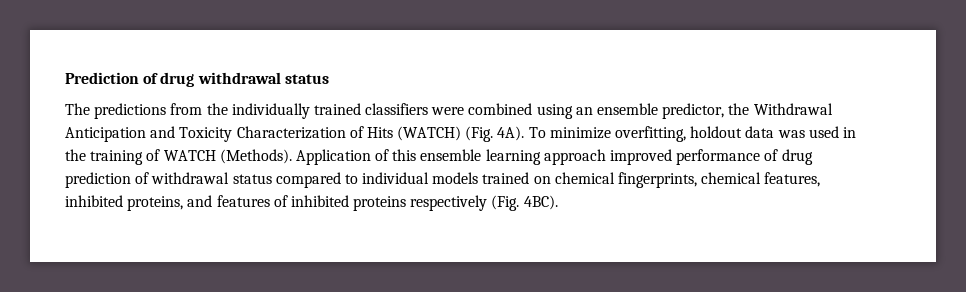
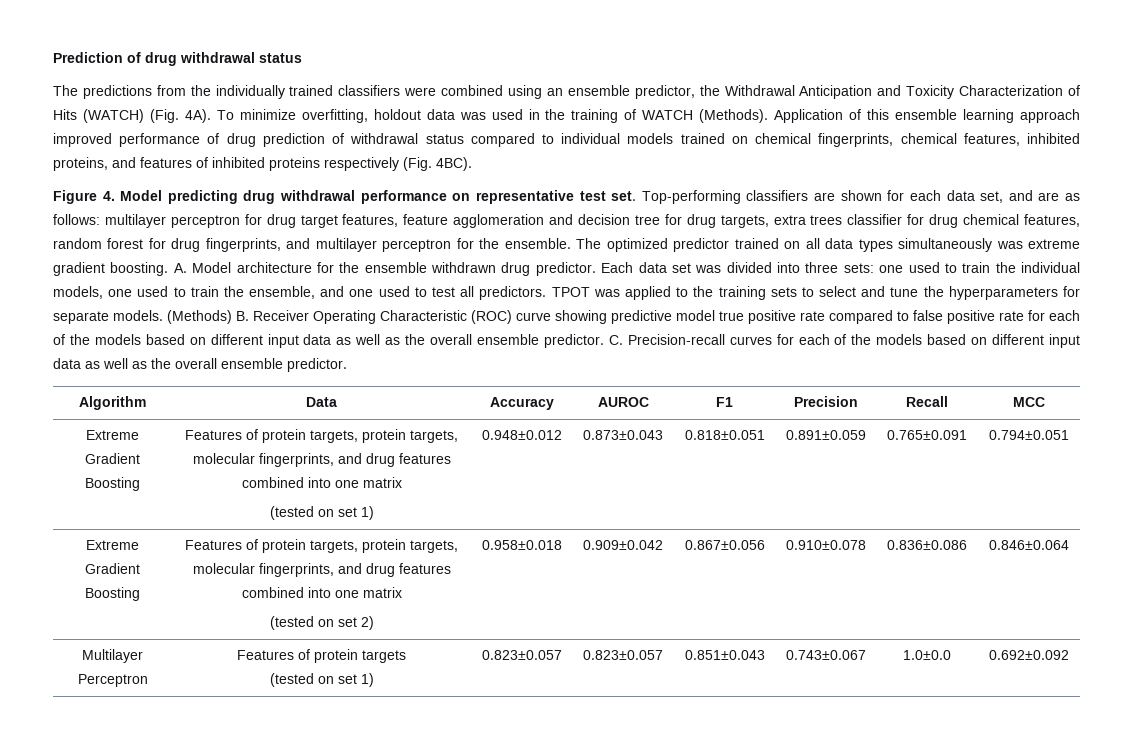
+ Figure 4. Model predicting drug withdrawal performance on representative test set. Top-performing classifiers are shown for each data set, and are as follows: multilayer perceptron for drug target features, feature agglomeration and decision tree for drug targets, extra trees classifier for drug chemical features, random forest for drug fingerprints, and multilayer perceptron for the ensemble. The optimized predictor trained on all data types simultaneously was extreme gradient boosting. A. Model architecture for the ensemble withdrawn drug predictor. Each data set was divided into three sets: one used to train the individual models, one used to train the ensemble, and one used to test all predictors. TPOT was applied to the training sets to select and tune the hyperparameters for separate models. (Methods) B. Receiver Operating Characteristic (ROC) curve showing predictive model true positive rate compared to false positive rate for each of the models based on different input data as well as the overall ensemble predictor. C. Precision-recall curves for each of the models based on different input data as well as the overall ensemble predictor.
+ Algorithm | Data | Accuracy | AUROC | F1 | Precision | Recall | MCC
+ Extreme Gradient Boosting | Features of protein targets, protein targets, molecular fingerprints, and drug features combined into one matrix
+ (tested on set 1) | 0.948±0.012 | 0.873±0.043 | 0.818±0.051 | 0.891±0.059 | 0.765±0.091 | 0.794±0.051
+ Extreme Gradient Boosting | Features of protein targets, protein targets, molecular fingerprints, and drug features combined into one matrix
+ (tested on set 2) | 0.958±0.018 | 0.909±0.042 | 0.867±0.056 | 0.910±0.078 | 0.836±0.086 | 0.846±0.064
+ Multilayer Perceptron | Features of protein targets
+ (tested on set 1) | 0.823±0.057 | 0.823±0.057 | 0.851±0.043 | 0.743±0.067 | 1.0±0.0 | 0.692±0.092

